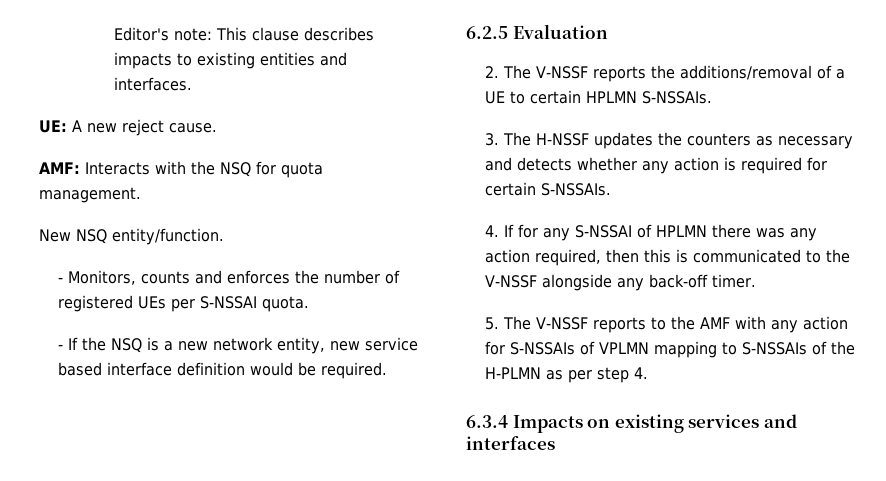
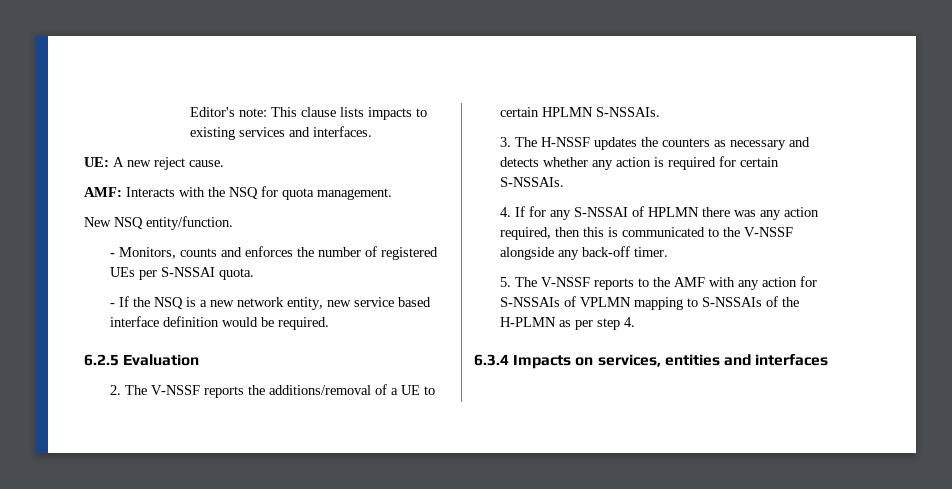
- Editor's note: This clause describes impacts to existing entities and interfaces.
+ Editor's note: This clause lists impacts to existing services and interfaces.
- 6.3.4 Impacts on existing services and interfaces
+ 6.3.4 Impacts on services, entities and interfaces

